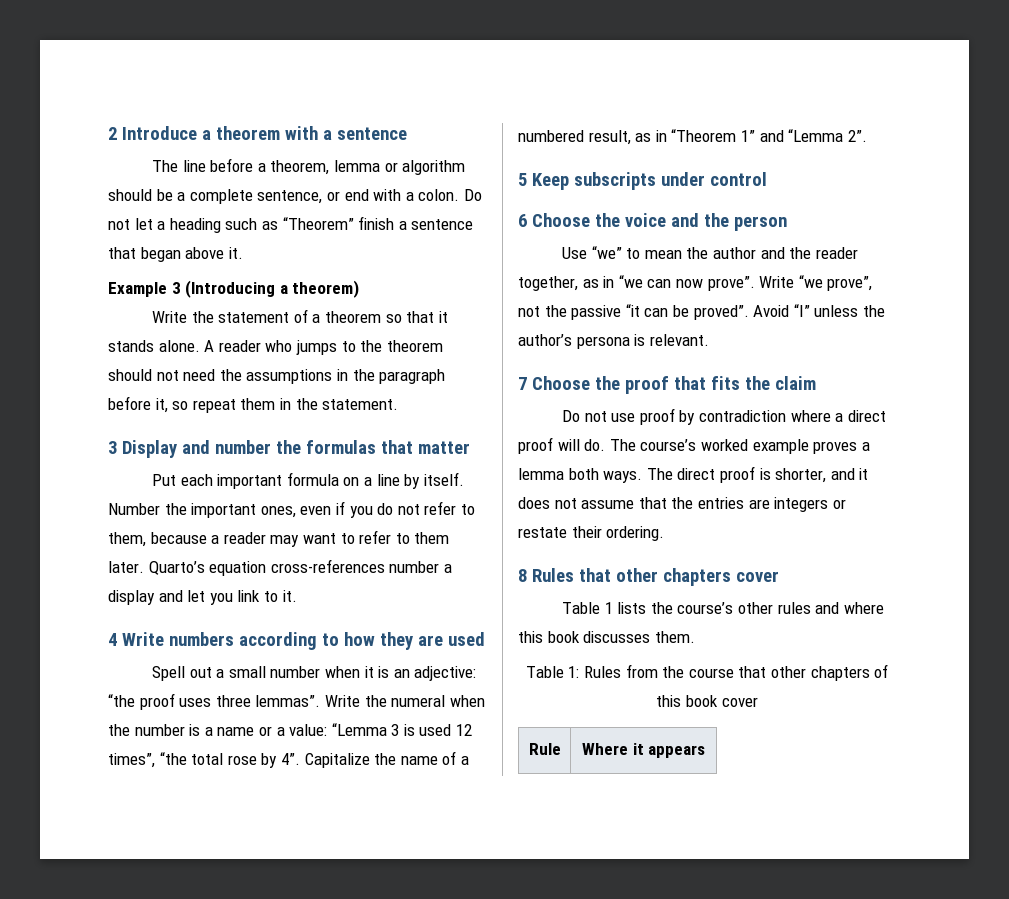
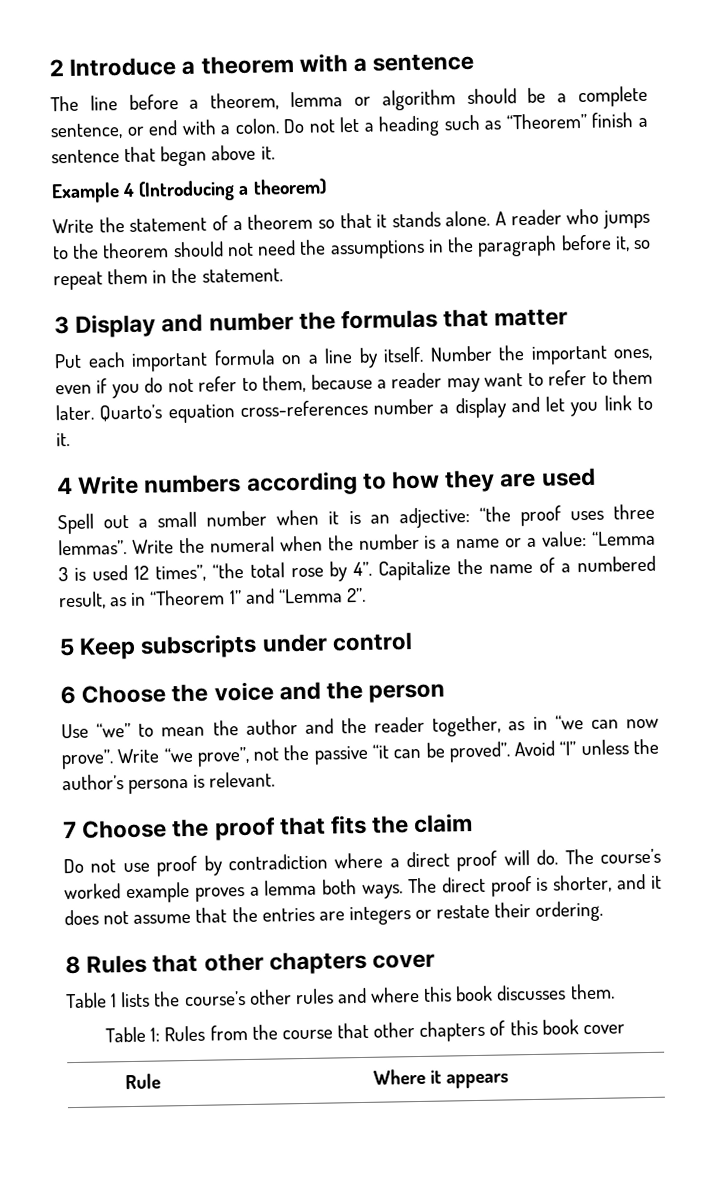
- Example 3 (Introducing a theorem)
+ Example 4 (Introducing a theorem)

